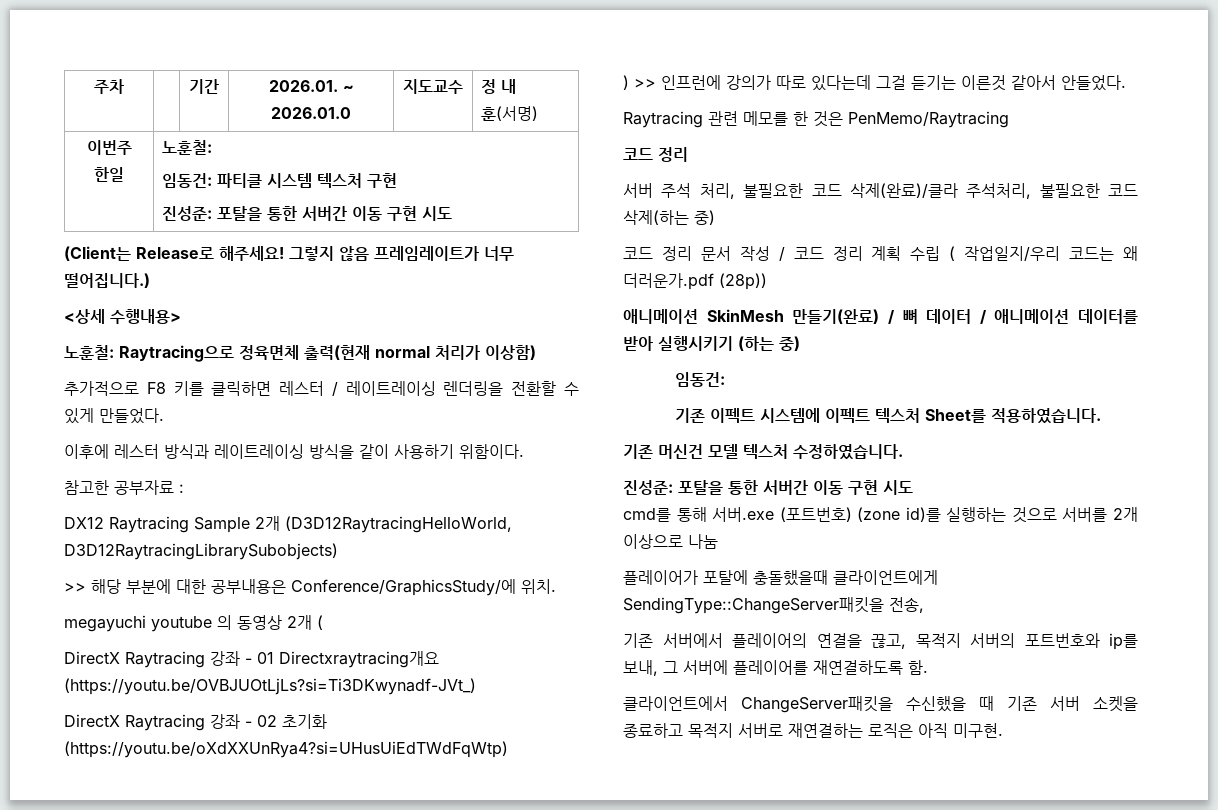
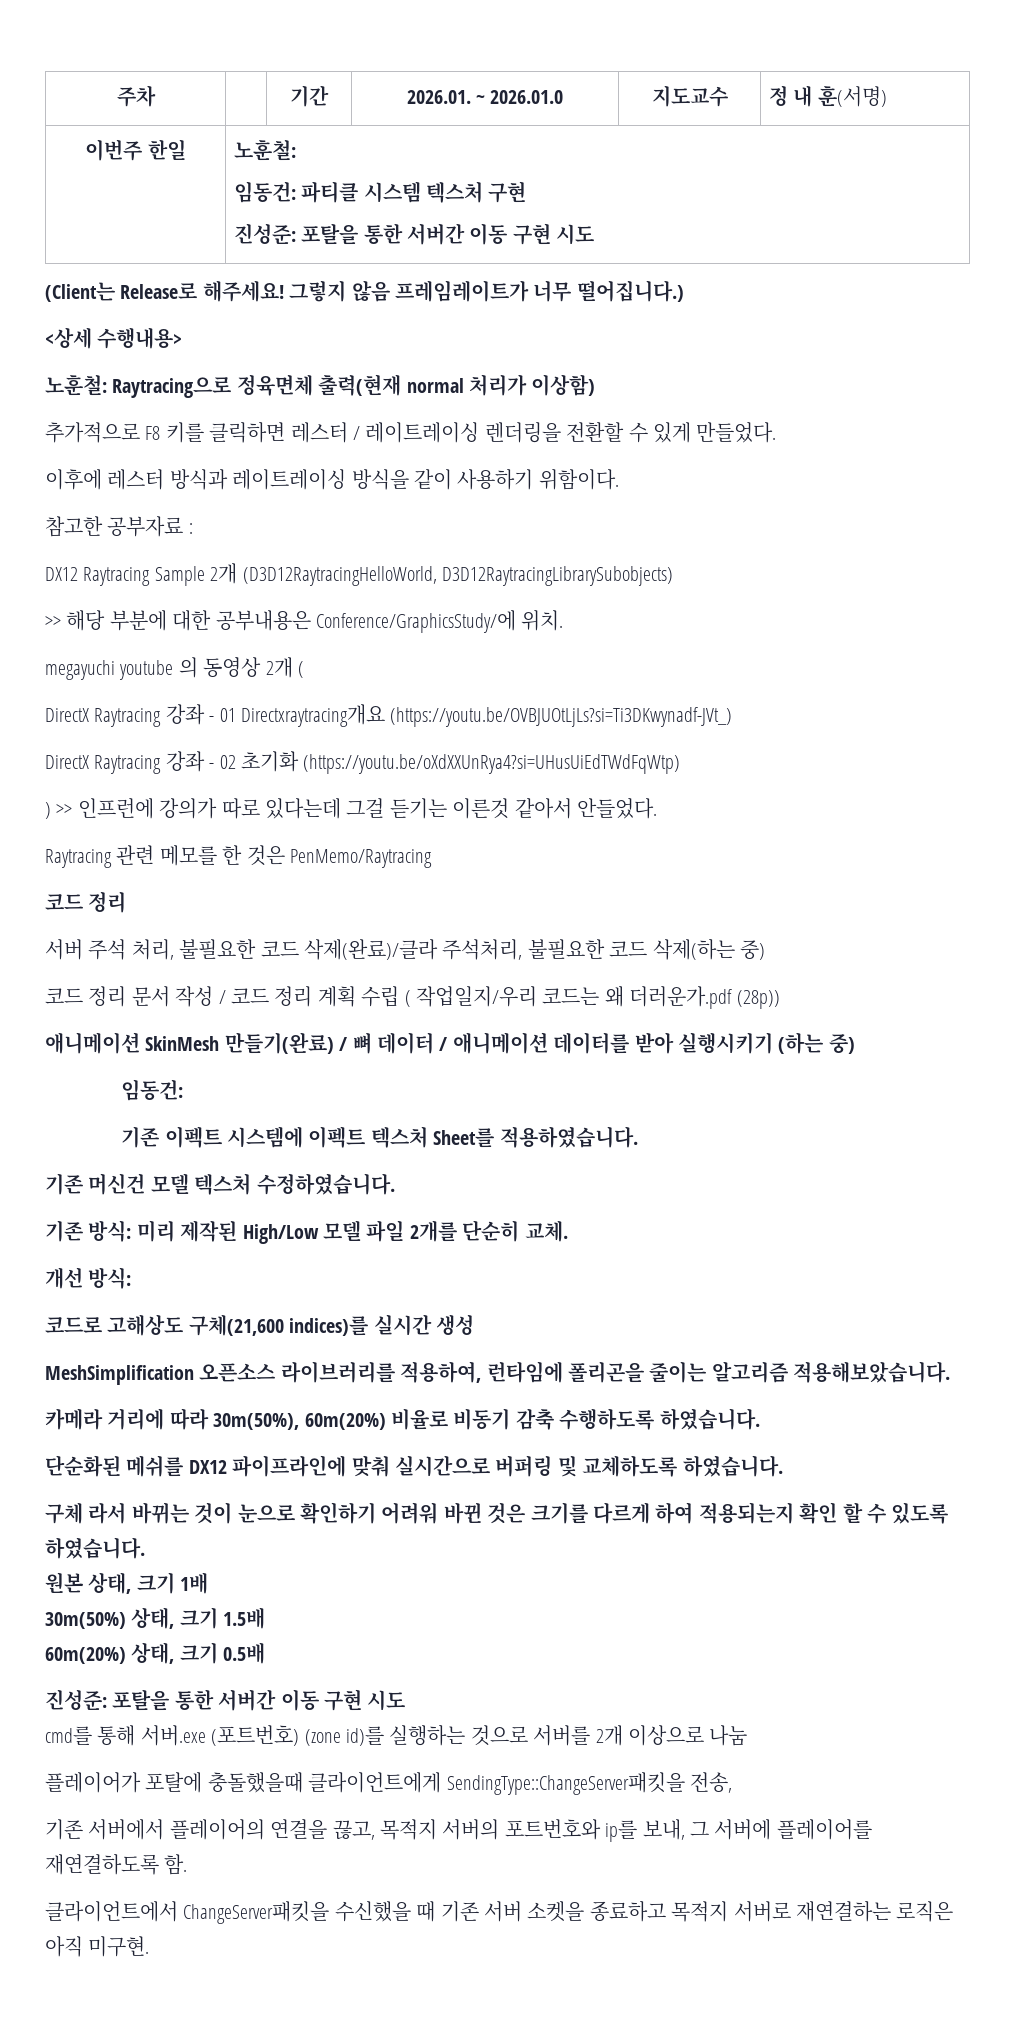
+ 기존 방식: 미리 제작된 High/Low 모델 파일 2개를 단순히 교체.
+ 개선 방식:
+ 코드로 고해상도 구체(21,600 indices)를 실시간 생성
+ MeshSimplification 오픈소스 라이브러리를 적용하여, 런타임에 폴리곤을 줄이는 알고리즘 적용해보았습니다.
+ 카메라 거리에 따라 30m(50%), 60m(20%) 비율로 비동기 감축 수행하도록 하였습니다.
+ 단순화된 메쉬를 DX12 파이프라인에 맞춰 실시간으로 버퍼링 및 교체하도록 하였습니다.
+ 구체 라서 바뀌는 것이 눈으로 확인하기 어려워 바뀐 것은 크기를 다르게 하여 적용되는지 확인 할 수 있도록 하였습니다.
+ 원본 상태, 크기 1배
+ 30m(50%) 상태, 크기 1.5배
+ 60m(20%) 상태, 크기 0.5배

